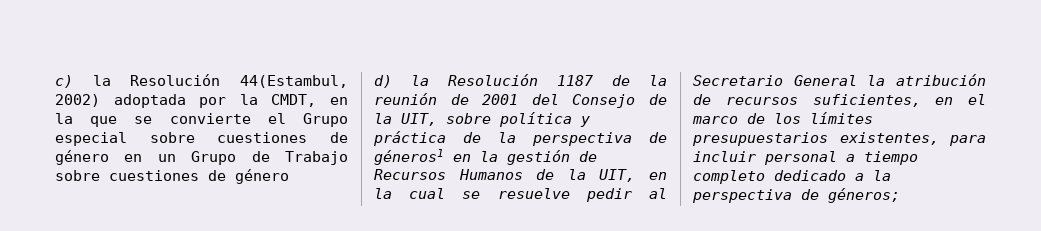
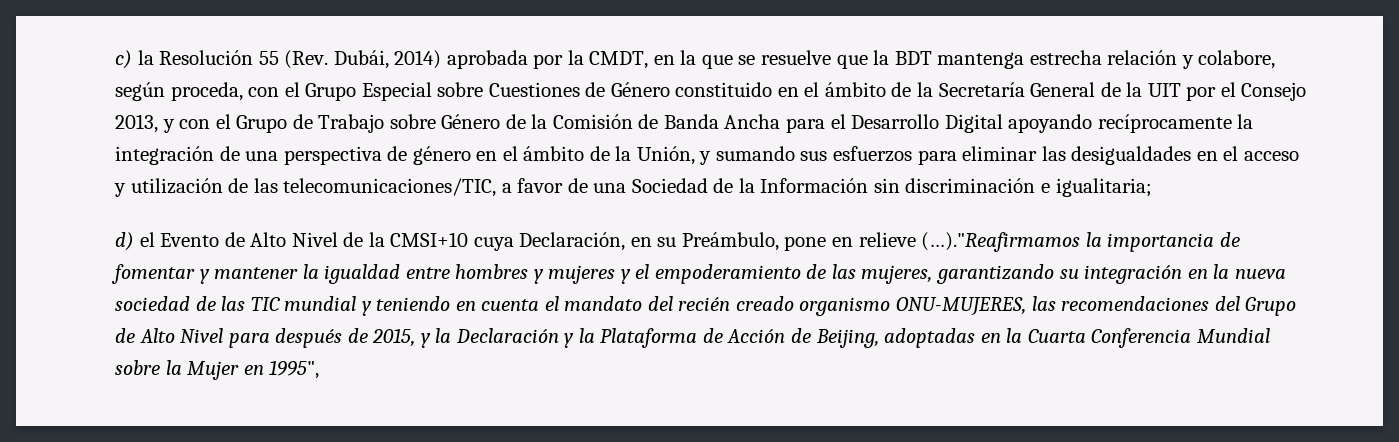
- c) la Resolución 44(Estambul, 2002) adoptada por la CMDT, en la que se convierte el Grupo especial sobre cuestiones de género en un Grupo de Trabajo sobre cuestiones de género
- d) la Resolución 1187 de la reunión de 2001 del Consejo de la UIT, sobre política y práctica de la perspectiva de géneros1 en la gestión de Recursos Humanos de la UIT, en la cual se resuelve pedir al Secretario General la atribución de recursos suficientes, en el marco de los límites presupuestarios existentes, para incluir personal a tiempo completo dedicado a la perspectiva de géneros;
+ c) la Resolución 55 (Rev. Dubái, 2014) aprobada por la CMDT, en la que se resuelve que la BDT mantenga estrecha relación y colabore, según proceda, con el Grupo Especial sobre Cuestiones de Género constituido en el ámbito de la Secretaría General de la UIT por el Consejo 2013, y con el Grupo de Trabajo sobre Género de la Comisión de Banda Ancha para el Desarrollo Digital apoyando recíprocamente la integración de una perspectiva de género en el ámbito de la Unión, y sumando sus esfuerzos para eliminar las desigualdades en el acceso y utilización de las telecomunicaciones/TIC, a favor de una Sociedad de la Información sin discriminación e igualitaria;
+ d) el Evento de Alto Nivel de la CMSI+10 cuya Declaración, en su Preámbulo, pone en relieve (…)."Reafirmamos la importancia de fomentar y mantener la igualdad entre hombres y mujeres y el empoderamiento de las mujeres, garantizando su integración en la nueva sociedad de las TIC mundial y teniendo en cuenta el mandato del recién creado organismo ONU-MUJERES, las recomendaciones del Grupo de Alto Nivel para después de 2015, y la Declaración y la Plataforma de Acción de Beijing, adoptadas en la Cuarta Conferencia Mundial sobre la Mujer en 1995",

